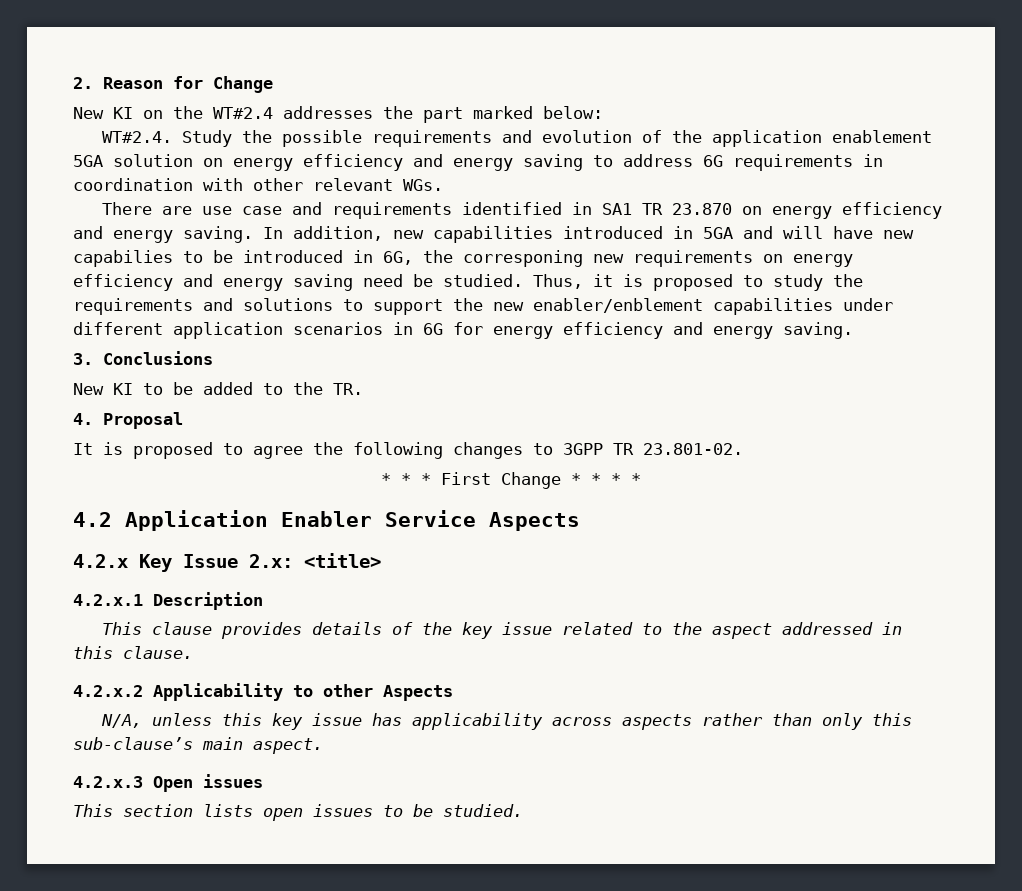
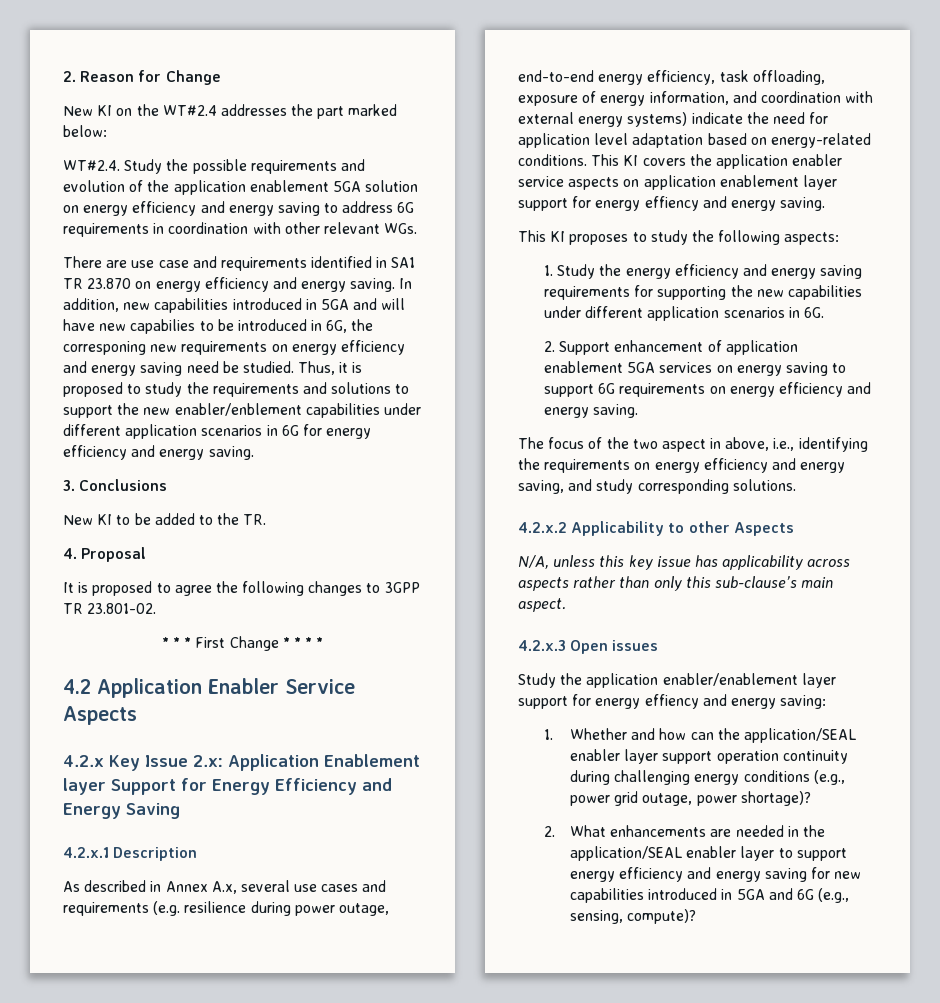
- 4.2.x Key Issue 2.x: <title>
+ 4.2.x Key Issue 2.x: Application Enablement layer Support for Energy Efficiency and Energy Saving
  4.2.x.1 Description
- This clause provides details of the key issue related to the aspect addressed in this clause.
+ As described in Annex A.x, several use cases and requirements (e.g. resilience during power outage, end-to-end energy efficiency, task offloading, exposure of energy information, and coordination with external energy systems) indicate the need for application level adaptation based on energy-related conditions. This KI covers the application enabler service aspects on application enablement layer support for energy effiency and energy saving.
+ This KI proposes to study the following aspects:
+ 1. Study the energy efficiency and energy saving requirements for supporting the new capabilities under different application scenarios in 6G.
+ 2. Support enhancement of application enablement 5GA services on energy saving to support 6G requirements on energy efficiency and energy saving.
+ The focus of the two aspect in above, i.e., identifying the requirements on energy efficiency and energy saving, and study corresponding solutions.
- This section lists open issues to be studied.
+ Study the application enabler/enablement layer support for energy effiency and energy saving:
+ 1. Whether and how can the application/SEAL enabler layer support operation continuity during challenging energy conditions (e.g., power grid outage, power shortage)?
+ 2. What enhancements are needed in the application/SEAL enabler layer to support energy efficiency and energy saving for new capabilities introduced in 5GA and 6G (e.g., sensing, compute)?

